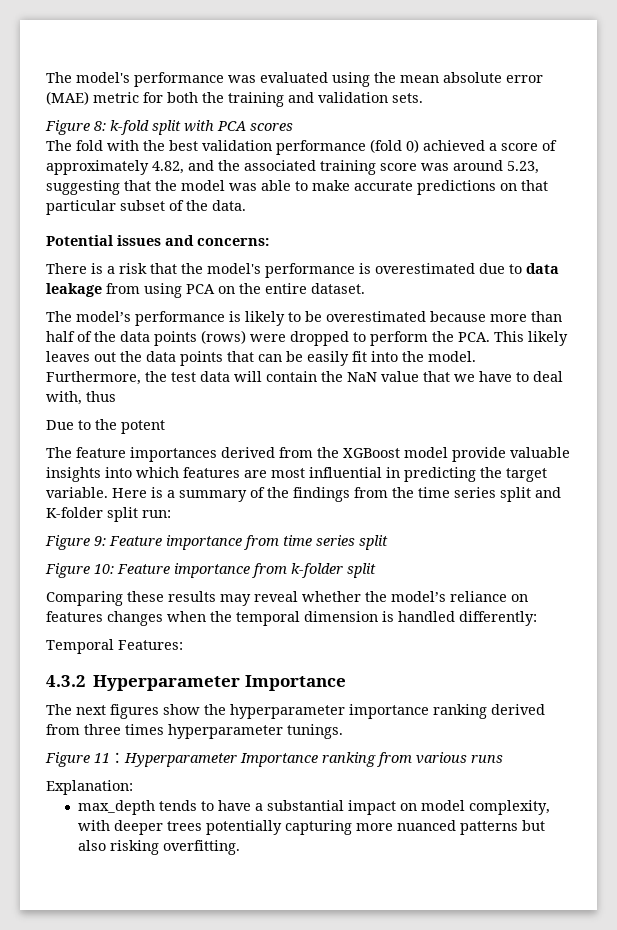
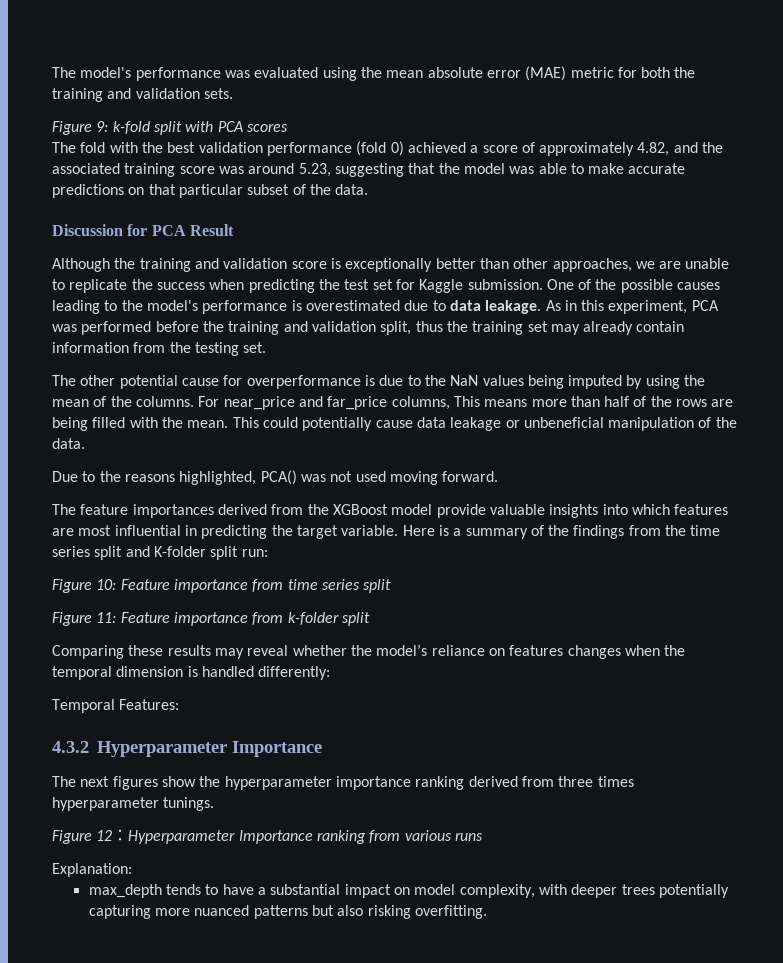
- Figure 8: k-fold split with PCA scores
+ Figure 9: k-fold split with PCA scores
- Potential issues and concerns:
- There is a risk that the model's performance is overestimated due to data leakage from using PCA on the entire dataset.
- The model’s performance is likely to be overestimated because more than half of the data points (rows) were dropped to perform the PCA. This likely leaves out the data points that can be easily fit into the model. Furthermore, the test data will contain the NaN value that we have to deal with, thus
- Due to the potent
+ Discussion for PCA Result
+ Although the training and validation score is exceptionally better than other approaches, we are unable to replicate the success when predicting the test set for Kaggle submission. One of the possible causes leading to the model's performance is overestimated due to data leakage. As in this experiment, PCA was performed before the training and validation split, thus the training set may already contain information from the testing set.
+ The other potential cause for overperformance is due to the NaN values being imputed by using the mean of the columns. For near_price and far_price columns, This means more than half of the rows are being filled with the mean. This could potentially cause data leakage or unbeneficial manipulation of the data.
+ Due to the reasons highlighted, PCA() was not used moving forward.
- Figure 9: Feature importance from time series split
+ Figure 10: Feature importance from time series split
- Figure 10: Feature importance from k-folder split
+ Figure 11: Feature importance from k-folder split
- Figure 11：Hyperparameter Importance ranking from various runs
+ Figure 12：Hyperparameter Importance ranking from various runs

